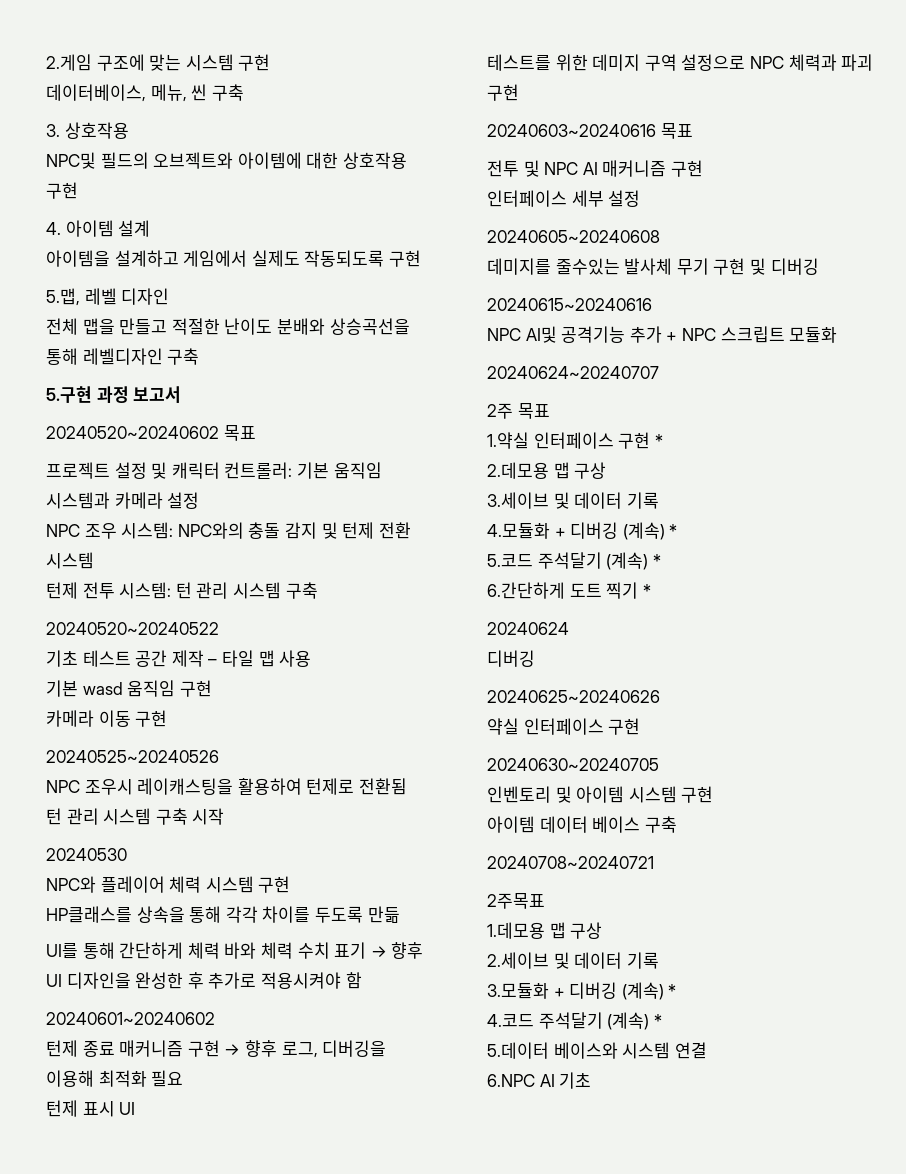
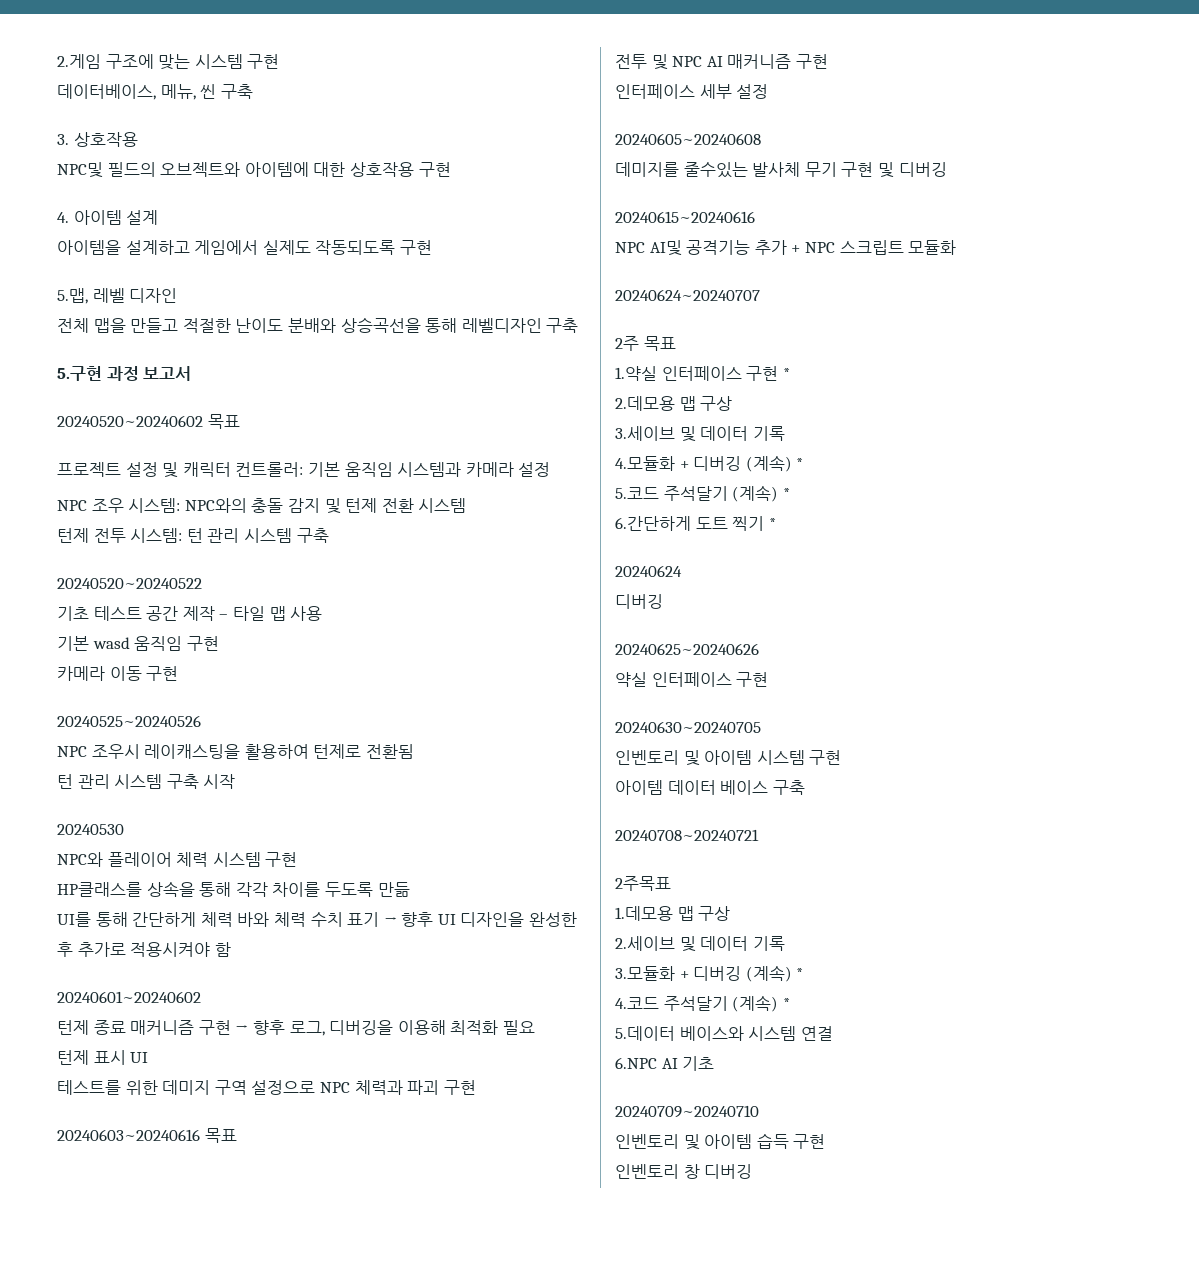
+ 20240709~20240710
+ 인벤토리 및 아이템 습득 구현
+ 인벤토리 창 디버깅

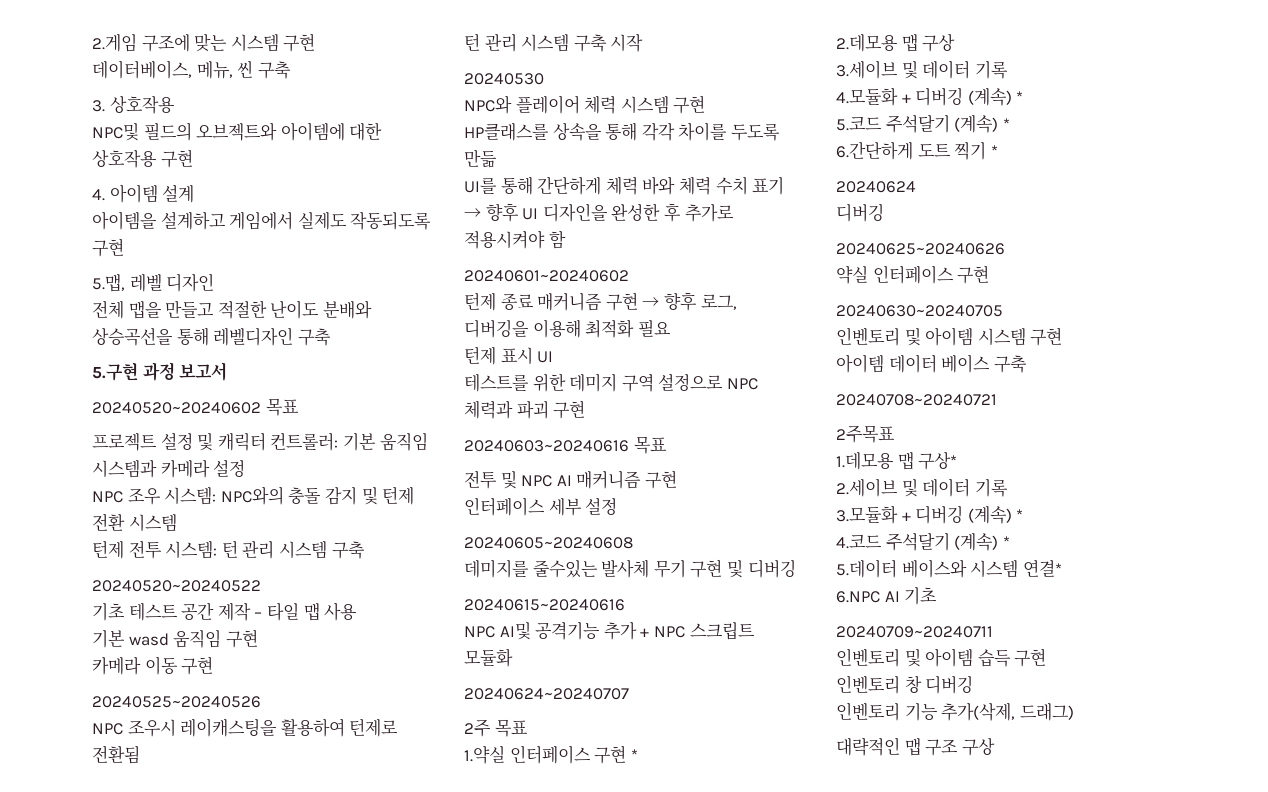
- 1.데모용 맵 구상
+ 1.데모용 맵 구상*
- 5.데이터 베이스와 시스템 연결
+ 5.데이터 베이스와 시스템 연결*
- 20240709~20240710
+ 20240709~20240711
+ 인벤토리 기능 추가(삭제, 드래그)
+ 대략적인 맵 구조 구상

